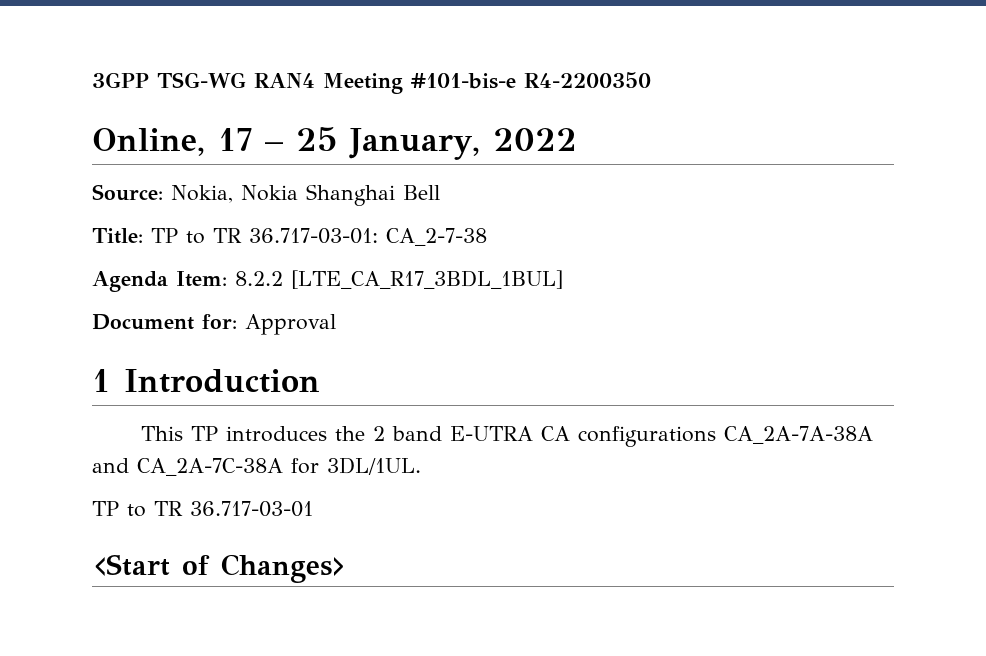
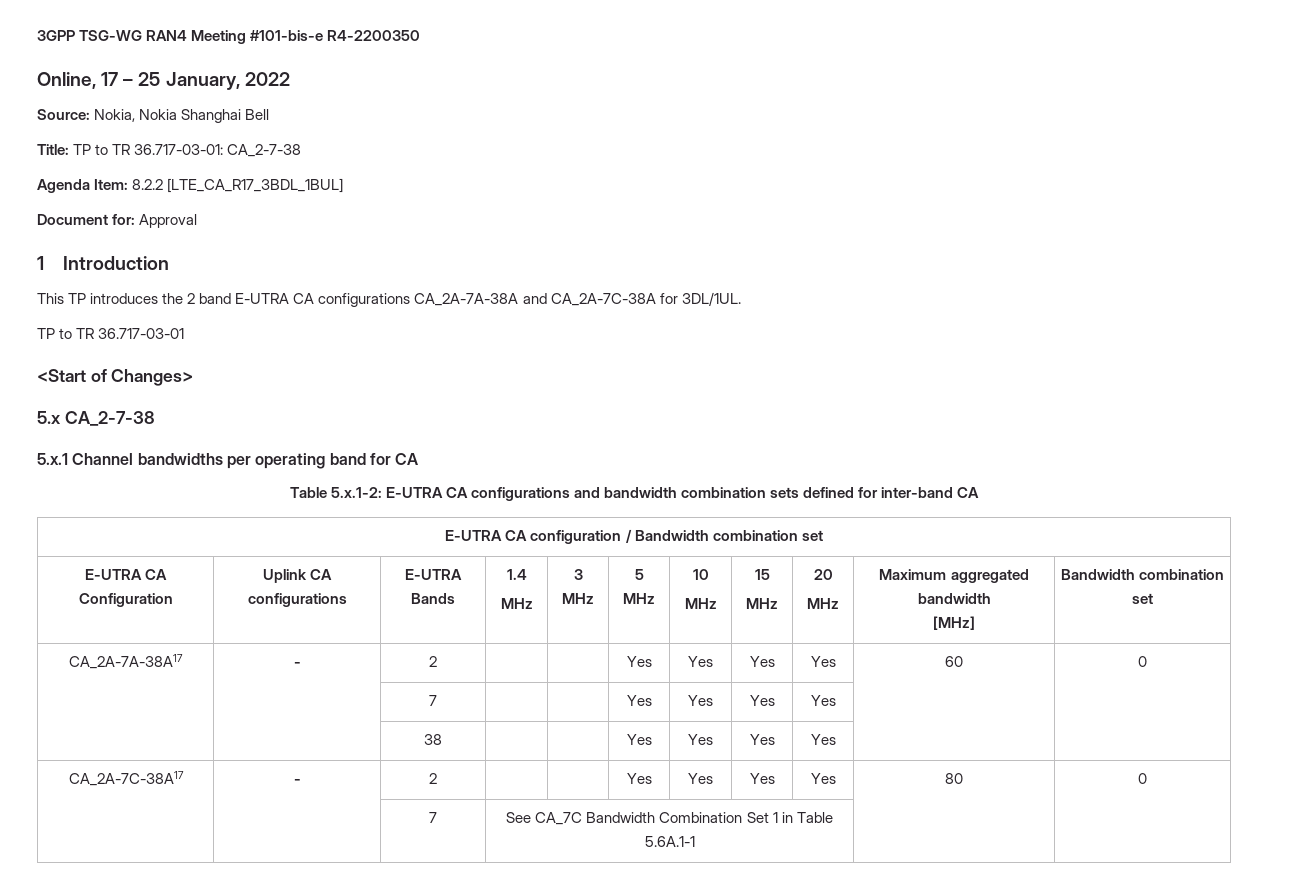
+ 5.x CA_2-7-38
+ 5.x.1 Channel bandwidths per operating band for CA
+ Table 5.x.1-2: E-UTRA CA configurations and bandwidth combination sets defined for inter-band CA
+ E-UTRA CA configuration / Bandwidth combination set
+ E-UTRA CA Configuration | Uplink CA configurations | E-UTRA Bands | 1.4
+ MHz | 3
+ MHz | 5
+ MHz | 10
+ MHz | 15
+ MHz | 20
+ MHz | Maximum aggregated bandwidth
+ [MHz] | Bandwidth combination set
+ CA_2A-7A-38A17 | - | 2 | | | Yes | Yes | Yes | Yes | 60 | 0
+ | | 7 | | | Yes | Yes | Yes | Yes | |
+ | | 38 | | | Yes | Yes | Yes | Yes | |
+ CA_2A-7C-38A17 | - | 2 | | | Yes | Yes | Yes | Yes | 80 | 0
+ | | 7 | See CA_7C Bandwidth Combination Set 1 in Table 5.6A.1-1 | |

